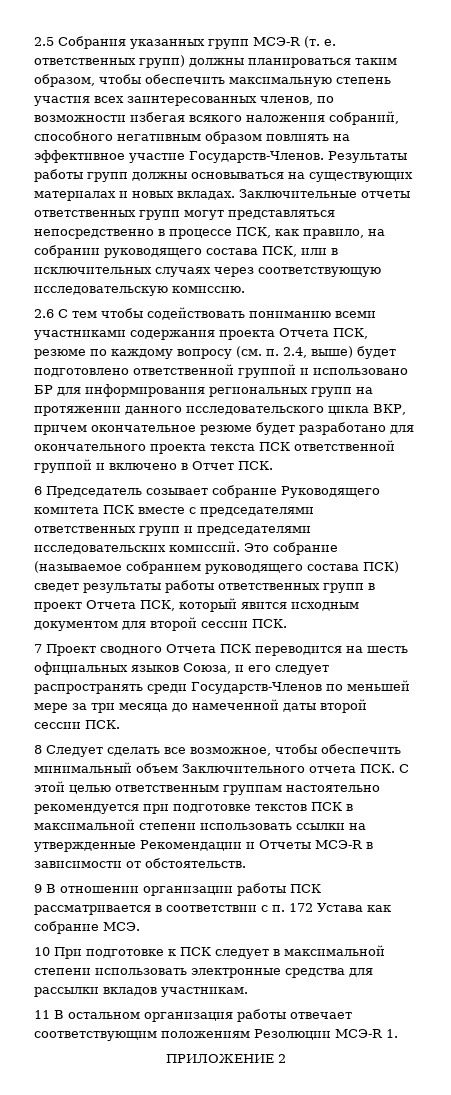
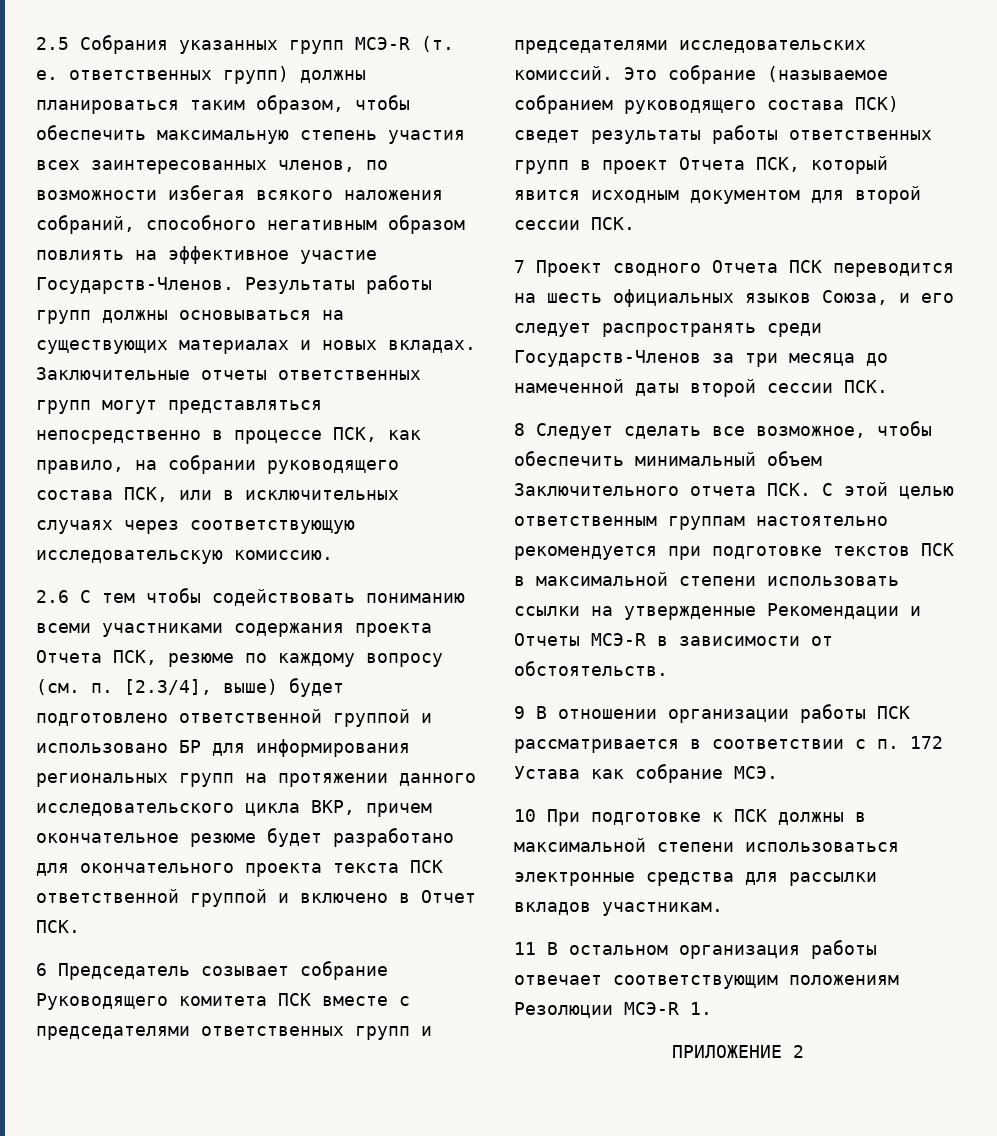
- 2.6 С тем чтобы содействовать пониманию всеми участниками содержания проекта Отчета ПСК, резюме по каждому вопросу (см. п. 2.4, выше) будет подготовлено ответственной группой и использовано БР для информирования региональных групп на протяжении данного исследовательского цикла ВКР, причем окончательное резюме будет разработано для окончательного проекта текста ПСК ответственной группой и включено в Отчет ПСК.
+ 2.6 С тем чтобы содействовать пониманию всеми участниками содержания проекта Отчета ПСК, резюме по каждому вопросу (см. п. [2.3/4], выше) будет подготовлено ответственной группой и использовано БР для информирования региональных групп на протяжении данного исследовательского цикла ВКР, причем окончательное резюме будет разработано для окончательного проекта текста ПСК ответственной группой и включено в Отчет ПСК.
- 7 Проект сводного Отчета ПСК переводится на шесть официальных языков Союза, и его следует распространять среди Государств-Членов по меньшей мере за три месяца до намеченной даты второй сессии ПСК.
+ 7 Проект сводного Отчета ПСК переводится на шесть официальных языков Союза, и его следует распространять среди Государств-Членов за три месяца до намеченной даты второй сессии ПСК.
- 10 При подготовке к ПСК следует в максимальной степени использовать электронные средства для рассылки вкладов участникам.
+ 10 При подготовке к ПСК должны в максимальной степени использоваться электронные средства для рассылки вкладов участникам.

